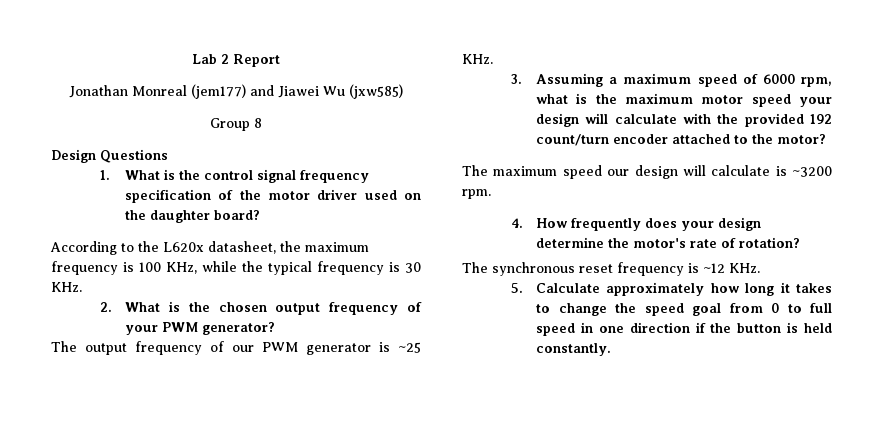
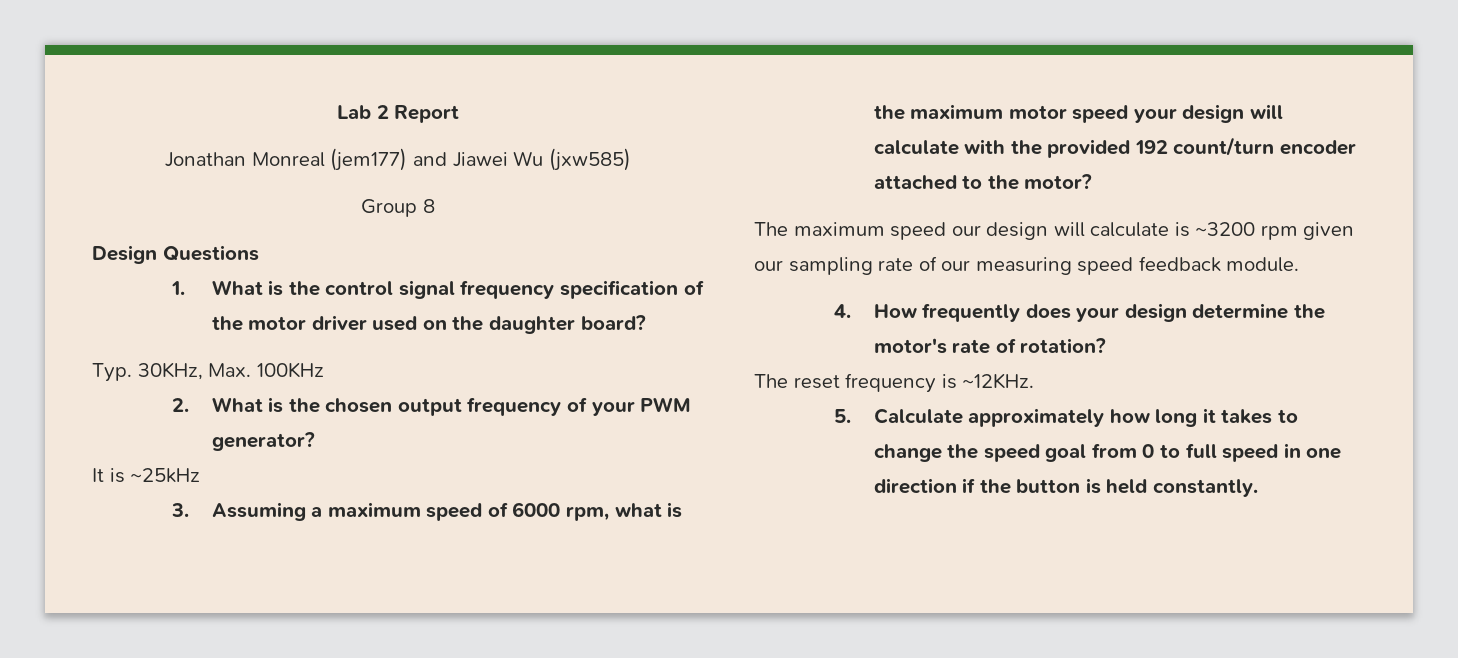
- According to the L620x datasheet, the maximum frequency is 100 KHz, while the typical frequency is 30 KHz.
+ Typ. 30KHz, Max. 100KHz
- The output frequency of our PWM generator is ~25 KHz.
+ It is ~25kHz
- The maximum speed our design will calculate is ~3200 rpm.
+ The maximum speed our design will calculate is ~3200 rpm given our sampling rate of our measuring speed feedback module.
- The synchronous reset frequency is ~12 KHz.
+ The reset frequency is ~12KHz.

